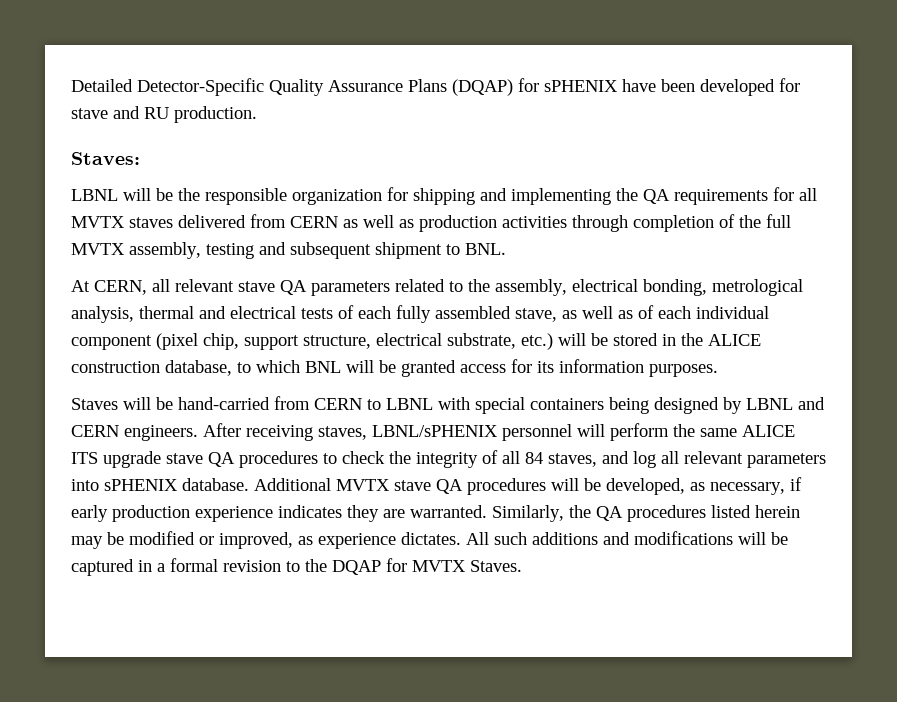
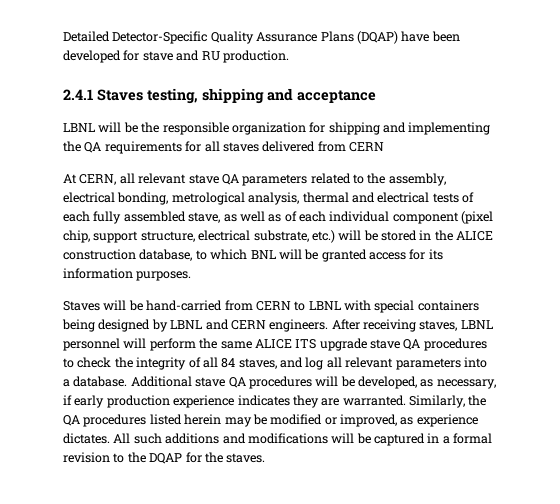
- Detailed Detector-Specific Quality Assurance Plans (DQAP) for sPHENIX have been developed for stave and RU production.
+ Detailed Detector-Specific Quality Assurance Plans (DQAP) have been developed for stave and RU production.
- Staves:
+ 2.4.1 Staves testing, shipping and acceptance
- LBNL will be the responsible organization for shipping and implementing the QA requirements for all MVTX staves delivered from CERN as well as production activities through completion of the full MVTX assembly, testing and subsequent shipment to BNL.
+ LBNL will be the responsible organization for shipping and implementing the QA requirements for all staves delivered from CERN
- After receiving staves, LBNL/sPHENIX personnel will perform the same ALICE ITS upgrade stave QA procedures to check the integrity of all 84 staves, and log all relevant parameters into sPHENIX database.
+ After receiving staves, LBNL personnel will perform the same ALICE ITS upgrade stave QA procedures to check the integrity of all 84 staves, and log all relevant parameters into a database.
- Additional MVTX stave QA procedures will be developed, as necessary, if early production experience indicates they are warranted.
+ Additional stave QA procedures will be developed, as necessary, if early production experience indicates they are warranted.
- All such additions and modifications will be captured in a formal revision to the DQAP for MVTX Staves.
+ All such additions and modifications will be captured in a formal revision to the DQAP for the staves.

